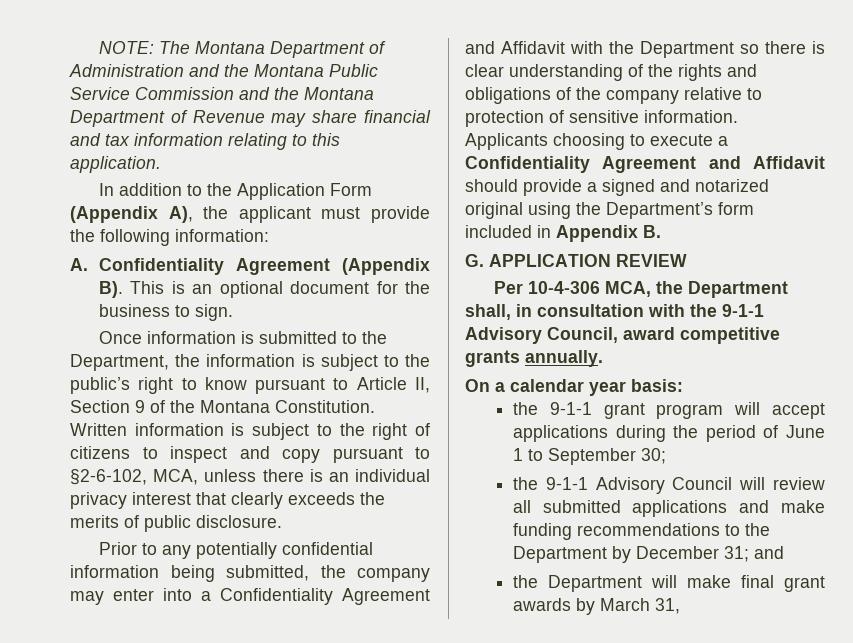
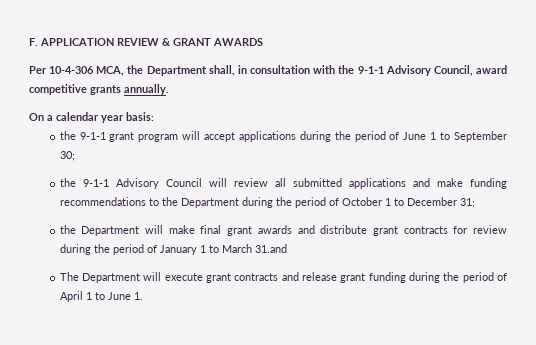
- NOTE: The Montana Department of Administration and the Montana Public Service Commission and the Montana Department of Revenue may share financial and tax information relating to this application.
- In addition to the Application Form (Appendix A), the applicant must provide the following information:
- A. Confidentiality Agreement (Appendix B). This is an optional document for the business to sign.
- Once information is submitted to the Department, the information is subject to the public’s right to know pursuant to Article II, Section 9 of the Montana Constitution. Written information is subject to the right of citizens to inspect and copy pursuant to §2-6-102, MCA, unless there is an individual privacy interest that clearly exceeds the merits of public disclosure.
- Prior to any potentially confidential information being submitted, the company may enter into a Confidentiality Agreement and Affidavit with the Department so there is clear understanding of the rights and obligations of the company relative to protection of sensitive information. Applicants choosing to execute a Confidentiality Agreement and Affidavit should provide a signed and notarized original using the Department’s form included in Appendix B.
- G. APPLICATION REVIEW
+ F. APPLICATION REVIEW & GRANT AWARDS
- the 9-1-1 Advisory Council will review all submitted applications and make funding recommendations to the Department by December 31; and
+ the 9-1-1 Advisory Council will review all submitted applications and make funding recommendations to the Department during the period of October 1 to December 31;
- the Department will make final grant awards by March 31,
+ the Department will make final grant awards and distribute grant contracts for review during the period of January 1 to March 31.and
+ The Department will execute grant contracts and release grant funding during the period of April 1 to June 1.

